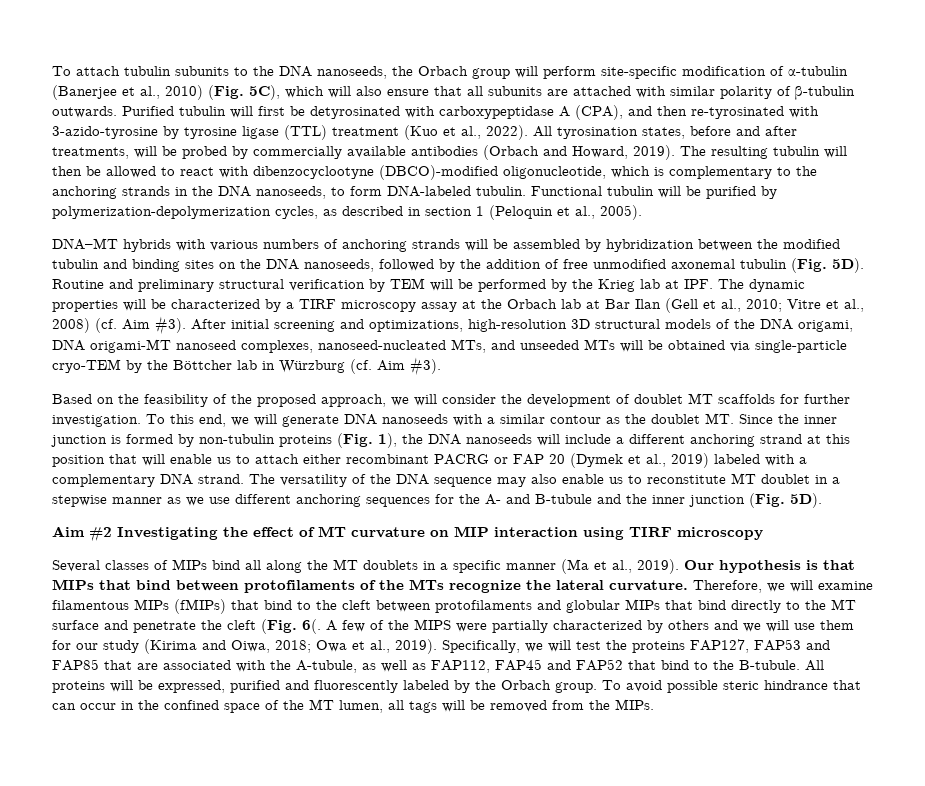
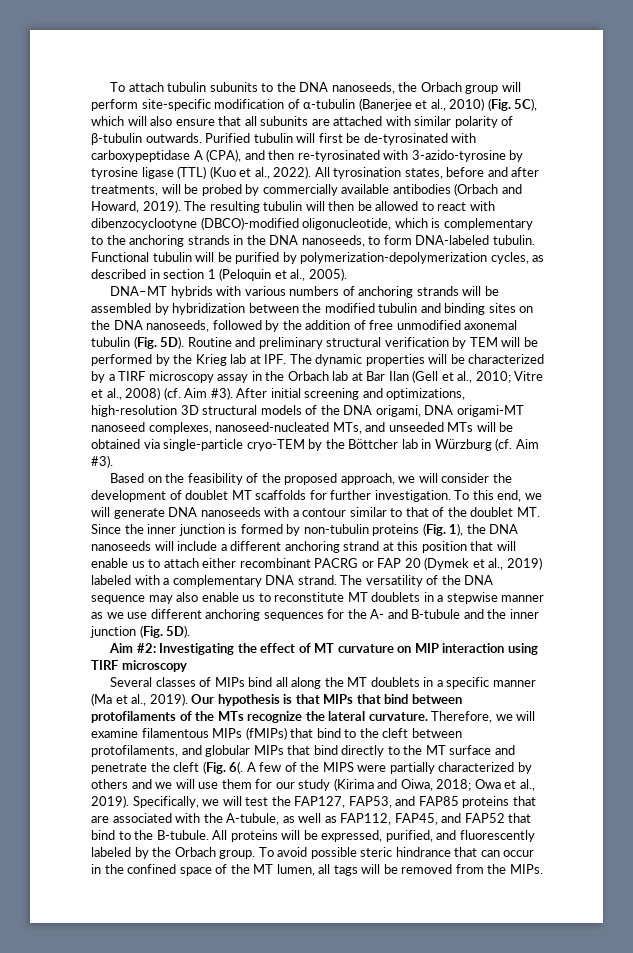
- Purified tubulin will first be detyrosinated with carboxypeptidase A (CPA), and then re-tyrosinated with 3-azido-tyrosine by tyrosine ligase (TTL) treatment (Kuo et al., 2022).
+ Purified tubulin will first be de-tyrosinated with carboxypeptidase A (CPA), and then re-tyrosinated with 3-azido-tyrosine by tyrosine ligase (TTL) (Kuo et al., 2022).
- Routine and preliminary structural verification by TEM will be performed by the Krieg lab at IPF. The dynamic properties will be characterized by a TIRF microscopy assay at the Orbach lab at Bar Ilan (Gell et al., 2010; Vitre et al., 2008) (cf. Aim #3).
+ Routine and preliminary structural verification by TEM will be performed by the Krieg lab at IPF. The dynamic properties will be characterized by a TIRF microscopy assay in the Orbach lab at Bar Ilan (Gell et al., 2010; Vitre et al., 2008) (cf. Aim #3).
- To this end, we will generate DNA nanoseeds with a similar contour as the doublet MT. Since the inner junction is formed by non-tubulin proteins (Fig. 1), the DNA nanoseeds will include a different anchoring strand at this position that will enable us to attach either recombinant PACRG or FAP 20 (Dymek et al., 2019) labeled with a complementary DNA strand.
+ To this end, we will generate DNA nanoseeds with a contour similar to that of the doublet MT. Since the inner junction is formed by non-tubulin proteins (Fig. 1), the DNA nanoseeds will include a different anchoring strand at this position that will enable us to attach either recombinant PACRG or FAP 20 (Dymek et al., 2019) labeled with a complementary DNA strand.
- The versatility of the DNA sequence may also enable us to reconstitute MT doublet in a stepwise manner as we use different anchoring sequences for the A- and B-tubule and the inner junction (Fig. 5D).
+ The versatility of the DNA sequence may also enable us to reconstitute MT doublets in a stepwise manner as we use different anchoring sequences for the A- and B-tubule and the inner junction (Fig. 5D).
- Aim #2 Investigating the effect of MT curvature on MIP interaction using TIRF microscopy
+ Aim #2: Investigating the effect of MT curvature on MIP interaction using TIRF microscopy
- Therefore, we will examine filamentous MIPs (fMIPs) that bind to the cleft between protofilaments and globular MIPs that bind directly to the MT surface and penetrate the cleft (Fig. 6(.
+ Therefore, we will examine filamentous MIPs (fMIPs) that bind to the cleft between protofilaments, and globular MIPs that bind directly to the MT surface and penetrate the cleft (Fig. 6(.
- Specifically, we will test the proteins FAP127, FAP53 and FAP85 that are associated with the A-tubule, as well as FAP112, FAP45 and FAP52 that bind to the B-tubule.
+ Specifically, we will test the FAP127, FAP53, and FAP85 proteins that are associated with the A-tubule, as well as FAP112, FAP45, and FAP52 that bind to the B-tubule.
- All proteins will be expressed, purified and fluorescently labeled by the Orbach group.
+ All proteins will be expressed, purified, and fluorescently labeled by the Orbach group.

